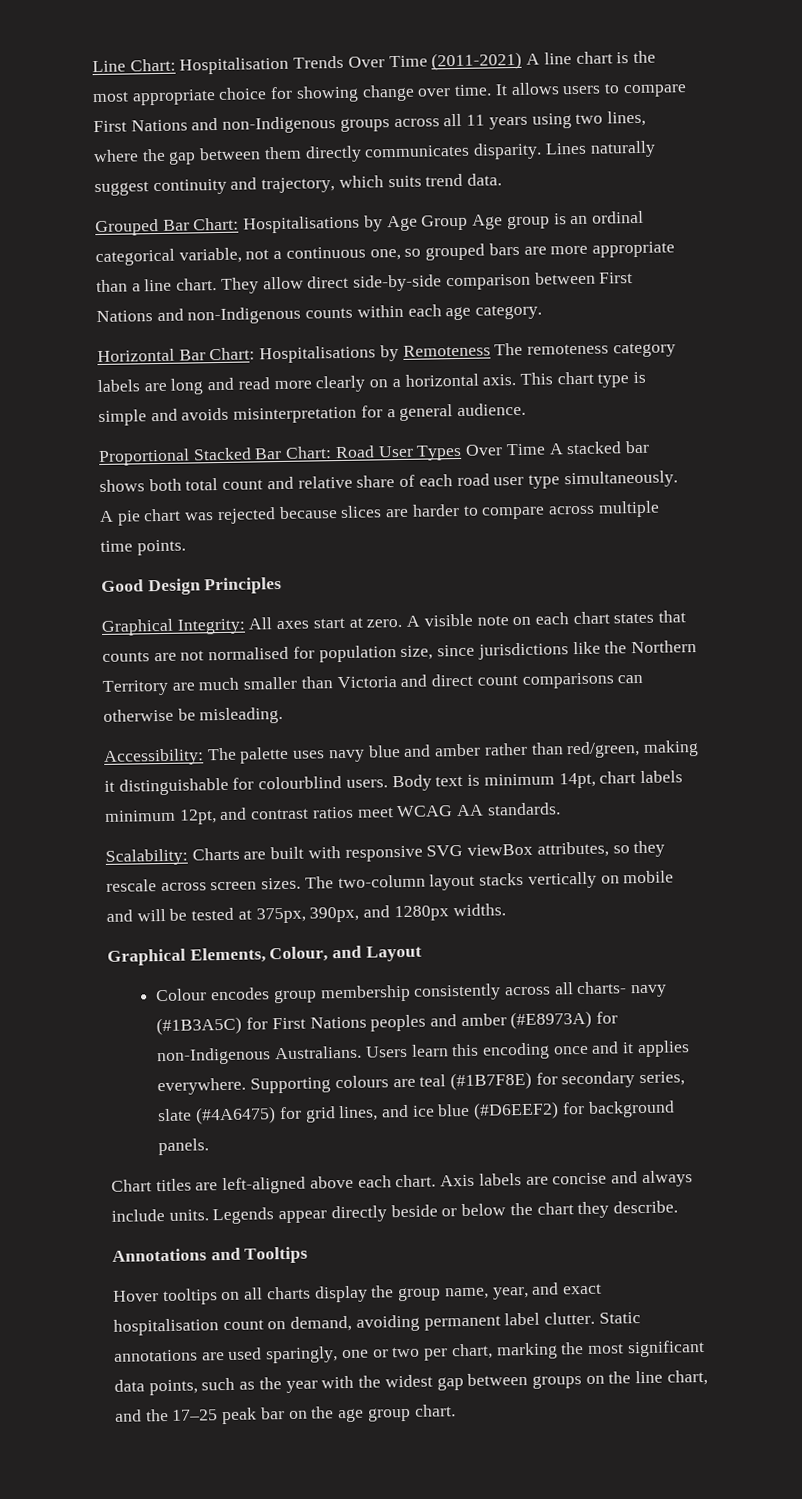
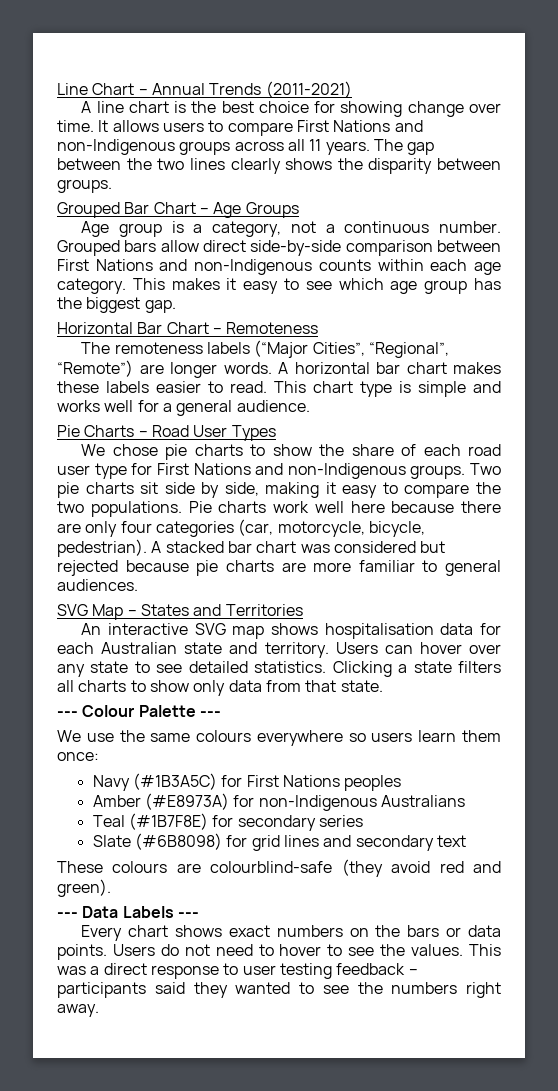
- Line Chart: Hospitalisation Trends Over Time (2011-2021) A line chart is the most appropriate choice for showing change over time.
+ Line Chart – Annual Trends (2011-2021)
+ A line chart is the best choice for showing change over time.
- It allows users to compare First Nations and non-Indigenous groups across all 11 years using two lines, where the gap between them directly communicates disparity. Lines naturally suggest continuity and trajectory, which suits trend data.
- Grouped Bar Chart: Hospitalisations by Age Group Age group is an ordinal categorical variable, not a continuous one, so grouped bars are more appropriate than a line chart. They allow direct side-by-side comparison between First Nations and non-Indigenous counts within each age category.
+ It allows users to compare First Nations and non-Indigenous groups across all 11 years. The gap between the two lines clearly shows the disparity between groups.
+ Grouped Bar Chart – Age Groups
+ Age group is a category, not a continuous number. Grouped bars allow direct side-by-side comparison between First Nations and non-Indigenous counts within each age category. This makes it easy to see which age group has the biggest gap.
- Horizontal Bar Chart: Hospitalisations by Remoteness The remoteness category labels are long and read more clearly on a horizontal axis.
+ Horizontal Bar Chart – Remoteness
+ The remoteness labels (“Major Cities”, “Regional”, “Remote”) are longer words. A horizontal bar chart makes these labels easier to read.
- This chart type is simple and avoids misinterpretation for a general audience.
+ This chart type is simple and works well for a general audience.
- Proportional Stacked Bar Chart: Road User Types Over Time A stacked bar shows both total count and relative share of each road user type simultaneously. A pie chart was rejected because slices are harder to compare across multiple time points.
- Good Design Principles
- Graphical Integrity: All axes start at zero. A visible note on each chart states that counts are not normalised for population size, since jurisdictions like the Northern Territory are much smaller than Victoria and direct count comparisons can otherwise be misleading.
- Accessibility: The palette uses navy blue and amber rather than red/green, making it distinguishable for colourblind users. Body text is minimum 14pt, chart labels minimum 12pt, and contrast ratios meet WCAG AA standards.
- Scalability: Charts are built with responsive SVG viewBox attributes, so they rescale across screen sizes. The two-column layout stacks vertically on mobile and will be tested at 375px, 390px, and 1280px widths.
- Graphical Elements, Colour, and Layout
- Colour encodes group membership consistently across all charts- navy (#1B3A5C) for First Nations peoples and amber (#E8973A) for non-Indigenous Australians. Users learn this encoding once and it applies everywhere. Supporting colours are teal (#1B7F8E) for secondary series, slate (#4A6475) for grid lines, and ice blue (#D6EEF2) for background panels.
- Chart titles are left-aligned above each chart. Axis labels are concise and always include units. Legends appear directly beside or below the chart they describe.
- Annotations and Tooltips
- Hover tooltips on all charts display the group name, year, and exact hospitalisation count on demand, avoiding permanent label clutter. Static annotations are used sparingly, one or two per chart, marking the most significant data points, such as the year with the widest gap between groups on the line chart, and the 17–25 peak bar on the age group chart.
+ Pie Charts – Road User Types
+ We chose pie charts to show the share of each road user type for First Nations and non-Indigenous groups. Two pie charts sit side by side, making it easy to compare the two populations. Pie charts work well here because there are only four categories (car, motorcycle, bicycle, pedestrian). A stacked bar chart was considered but rejected because pie charts are more familiar to general audiences.
+ SVG Map – States and Territories
+ An interactive SVG map shows hospitalisation data for each Australian state and territory. Users can hover over any state to see detailed statistics. Clicking a state filters all charts to show only data from that state.
+ --- Colour Palette ---
+ We use the same colours everywhere so users learn them once:
+ Navy (#1B3A5C) for First Nations peoples
+ Amber (#E8973A) for non-Indigenous Australians
+ Teal (#1B7F8E) for secondary series
+ Slate (#6B8098) for grid lines and secondary text
+ These colours are colourblind-safe (they avoid red and green).
+ --- Data Labels ---
+ Every chart shows exact numbers on the bars or data points. Users do not need to hover to see the values. This was a direct response to user testing feedback – participants said they wanted to see the numbers right away.

